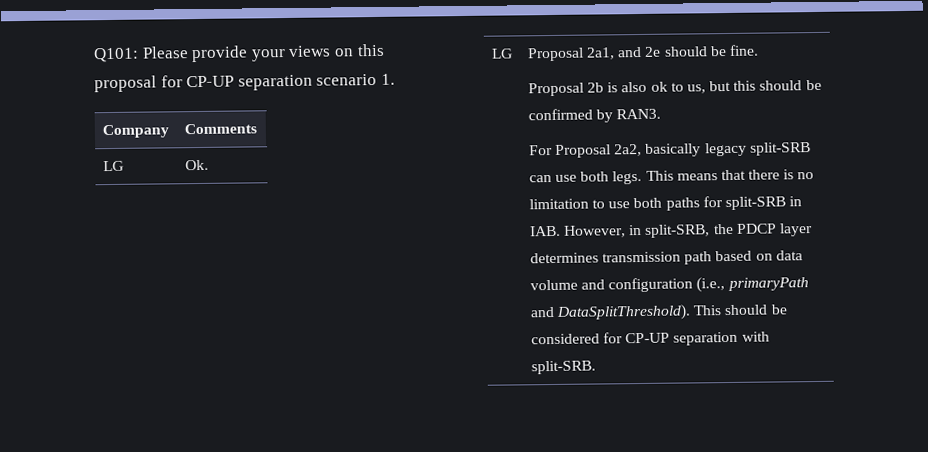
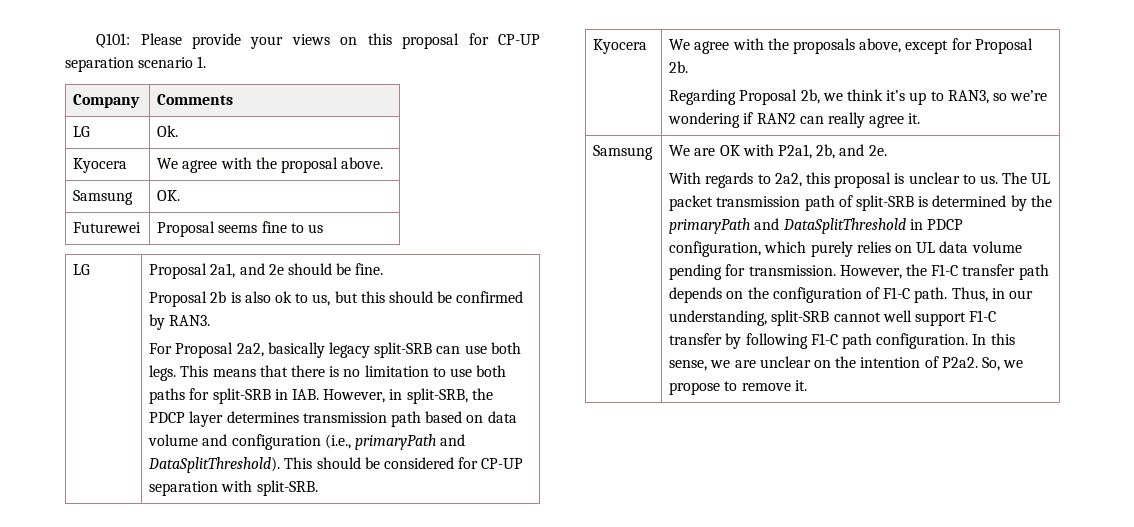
+ Kyocera | We agree with the proposal above.
+ Samsung | OK.
+ Futurewei | Proposal seems fine to us
+ Kyocera | We agree with the proposals above, except for Proposal 2b.
+ Regarding Proposal 2b, we think it’s up to RAN3, so we’re wondering if RAN2 can really agree it.
+ Samsung | We are OK with P2a1, 2b, and 2e.
+ With regards to 2a2, this proposal is unclear to us. The UL packet transmission path of split-SRB is determined by the primaryPath and DataSplitThreshold in PDCP configuration, which purely relies on UL data volume pending for transmission. However, the F1-C transfer path depends on the configuration of F1-C path. Thus, in our understanding, split-SRB cannot well support F1-C transfer by following F1-C path configuration. In this sense, we are unclear on the intention of P2a2. So, we propose to remove it.

